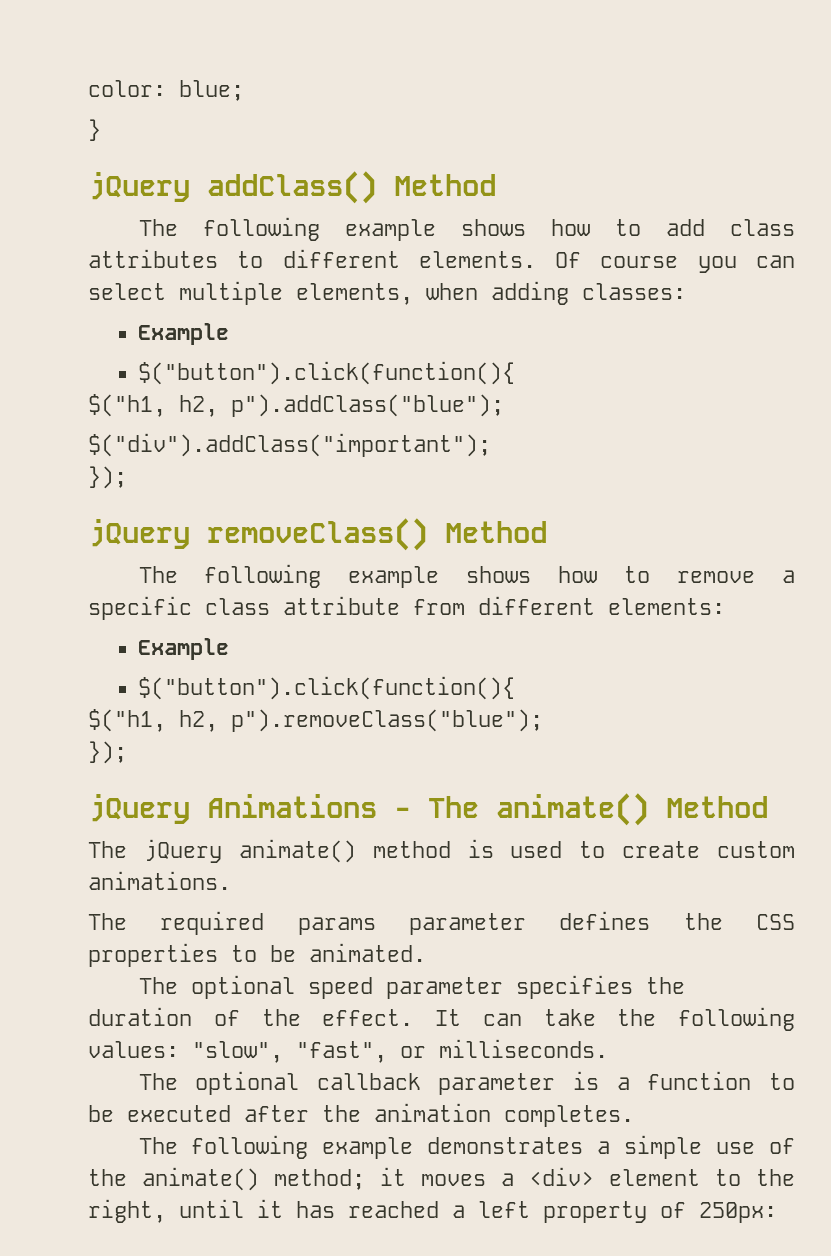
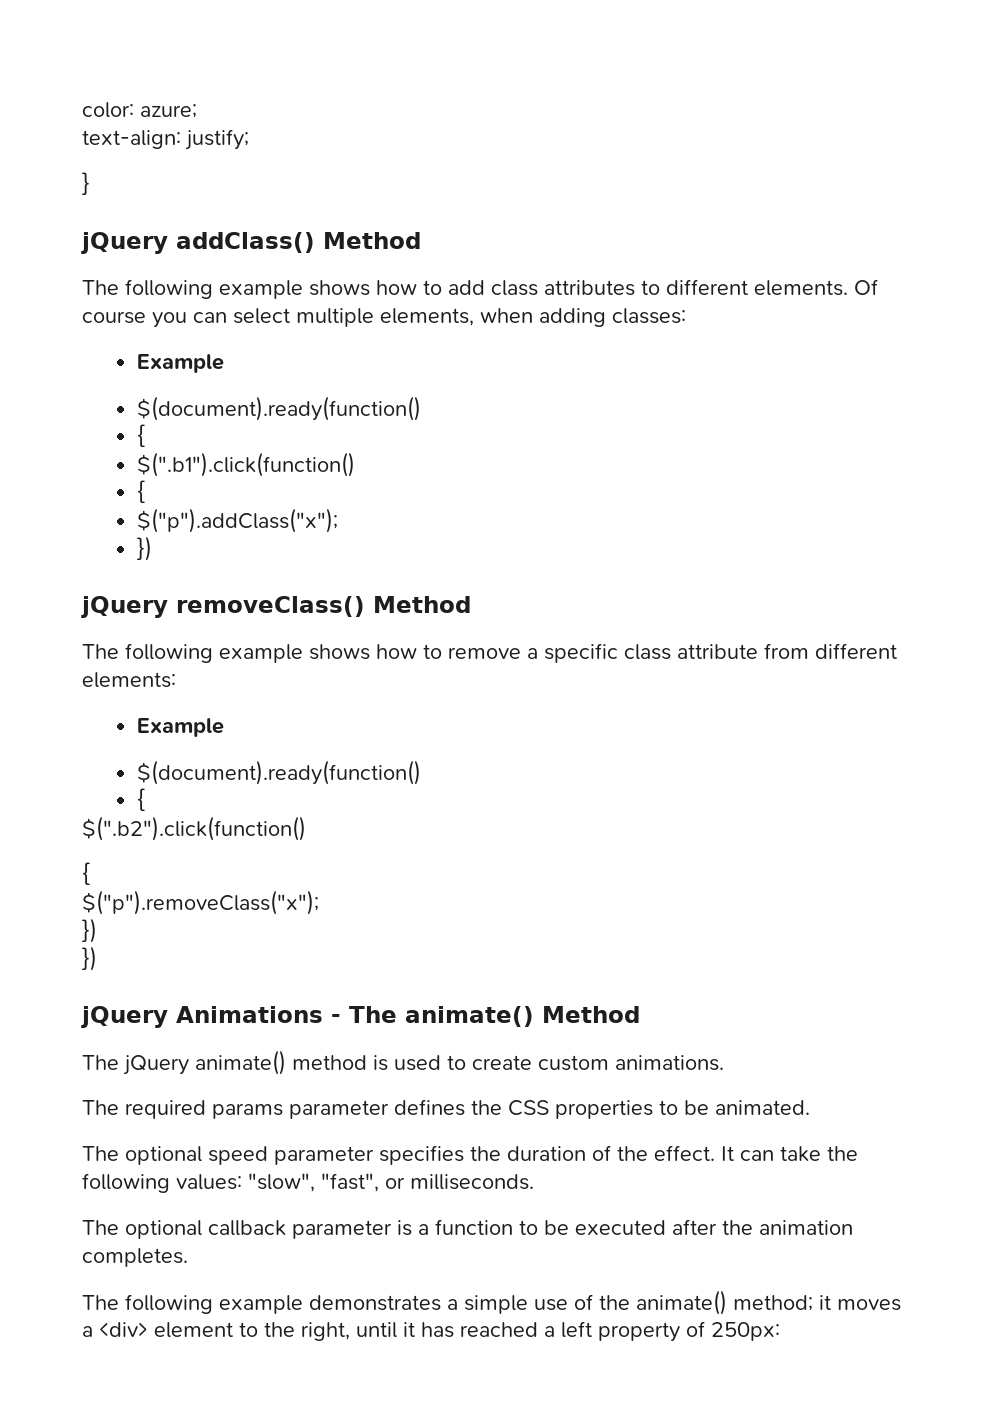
- color: blue;
+ color: azure;
+ text-align: justify;
  Of course you can select multiple elements, when adding classes:
  Example
- $("button").click(function(){
- $("h1, h2, p").addClass("blue");
- $("div").addClass("important");
- });
+ $(document).ready(function()
+ {
+ $(".b1").click(function()
+ {
+ $("p").addClass("x");
+ })
  The following example shows how to remove a specific class attribute from different elements:
  Example
- $("button").click(function(){
- $("h1, h2, p").removeClass("blue");
- });
+ $(document).ready(function()
+ {
+ $(".b2").click(function()
+ {
+ $("p").removeClass("x");
+ })
+ })

